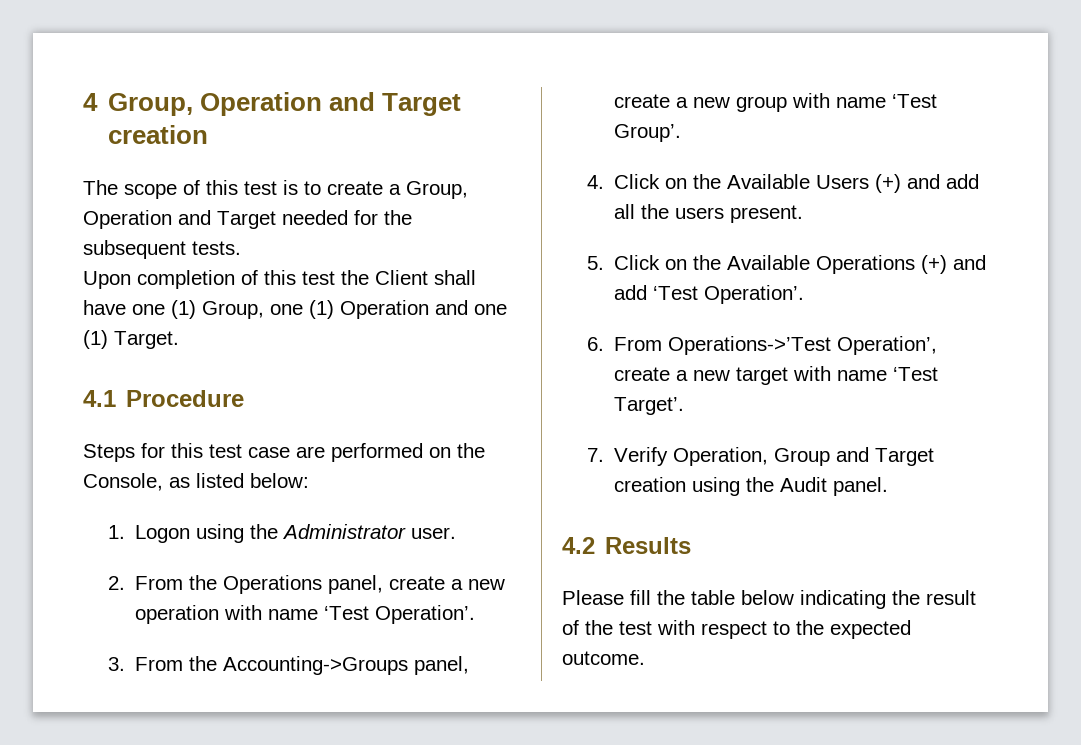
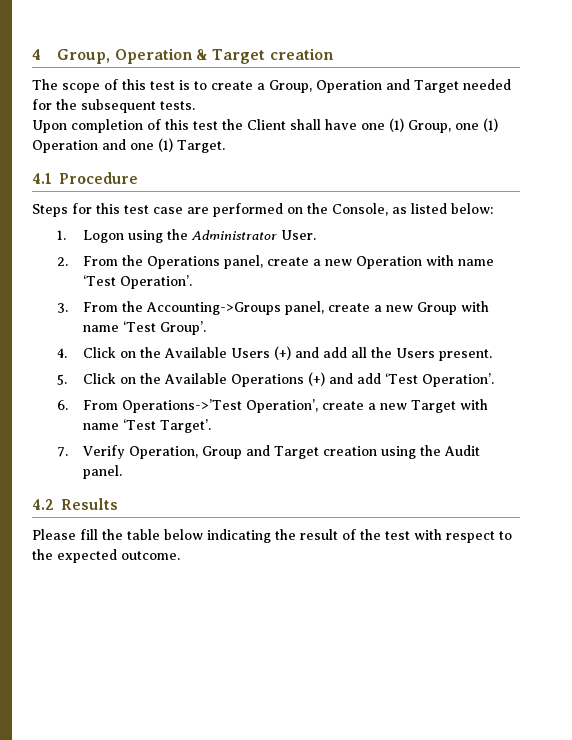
- 4 Group, Operation and Target creation
+ 4 Group, Operation & Target creation
- 1. Logon using the Administrator user.
+ 1. Logon using the Administrator User.
- 2. From the Operations panel, create a new operation with name ‘Test Operation’.
+ 2. From the Operations panel, create a new Operation with name ‘Test Operation’.
- 3. From the Accounting->Groups panel, create a new group with name ‘Test Group’.
+ 3. From the Accounting->Groups panel, create a new Group with name ‘Test Group’.
- 4. Click on the Available Users (+) and add all the users present.
+ 4. Click on the Available Users (+) and add all the Users present.
- 6. From Operations->’Test Operation’, create a new target with name ‘Test Target’.
+ 6. From Operations->’Test Operation’, create a new Target with name ‘Test Target’.

